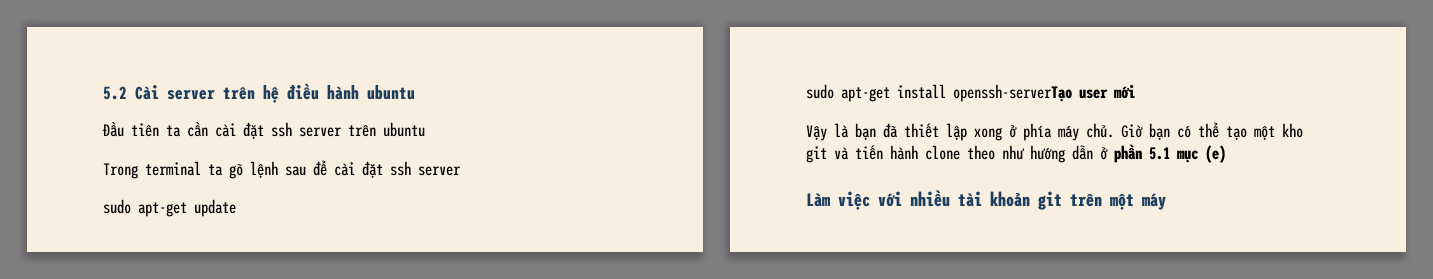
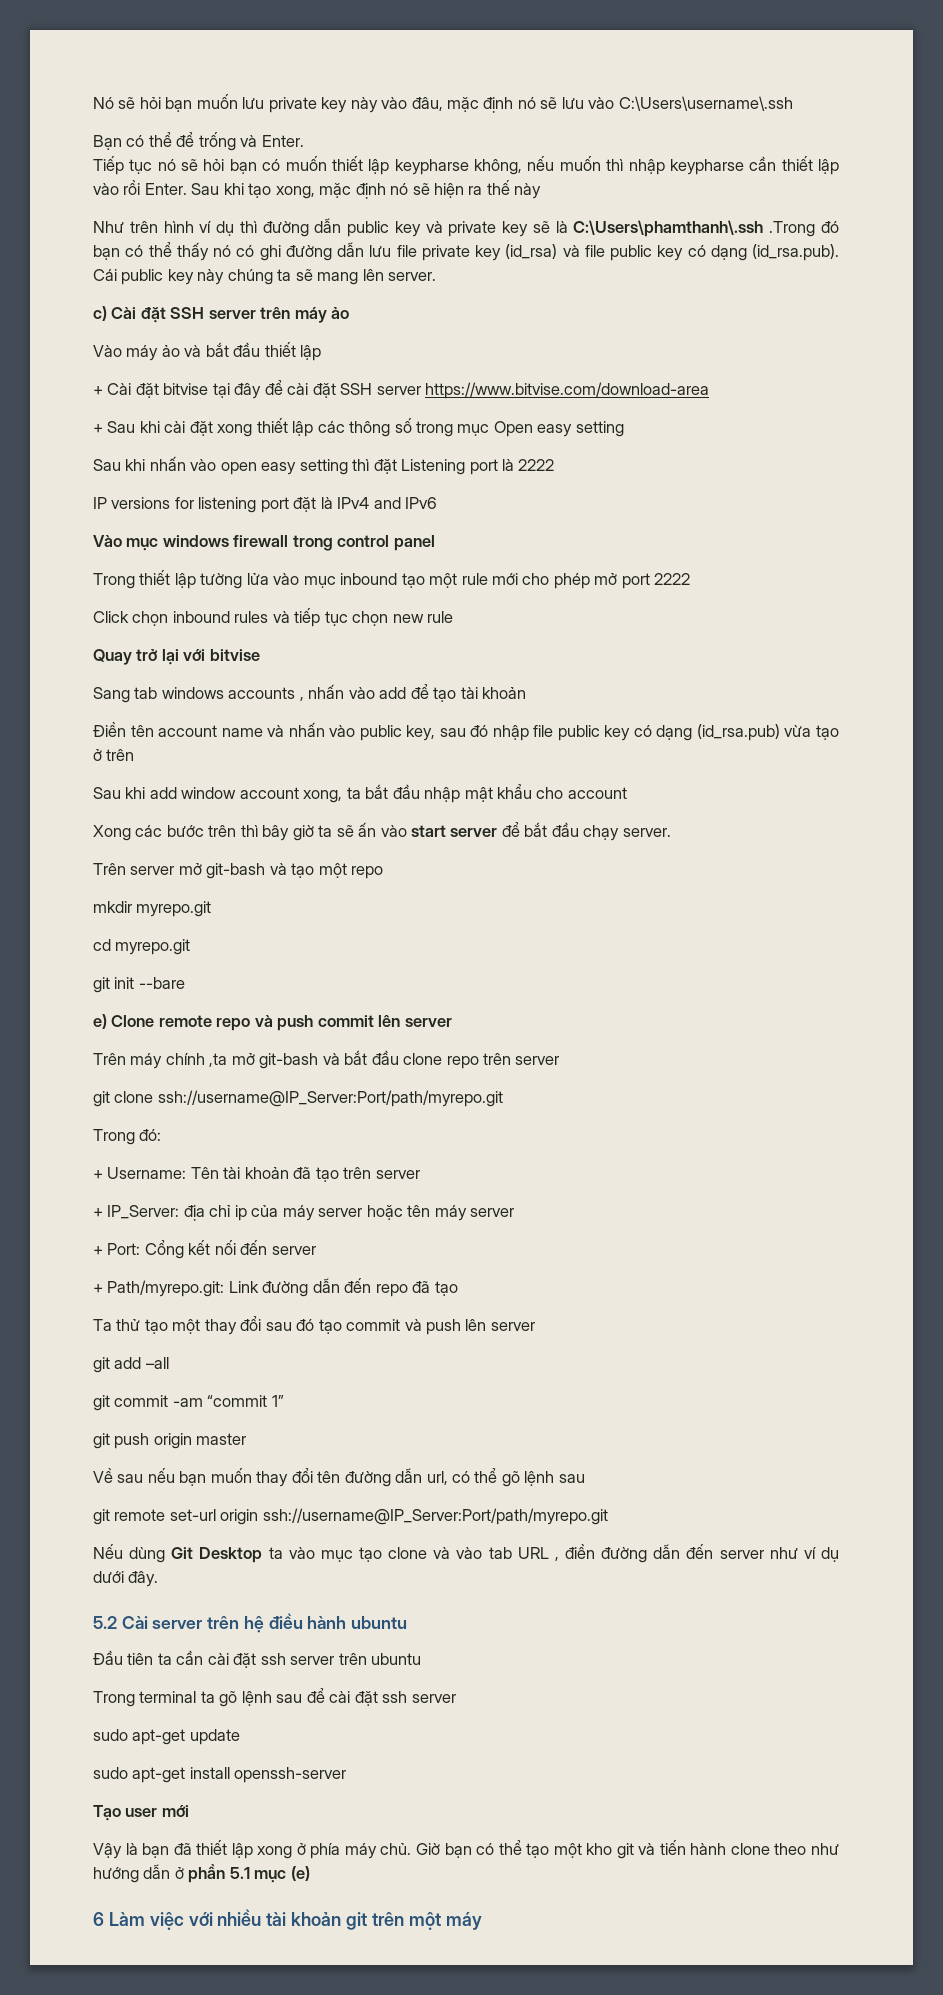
+ Nó sẽ hỏi bạn muốn lưu private key này vào đâu, mặc định nó sẽ lưu vào C:\Users\username\.ssh
+ Bạn có thể để trống và Enter.
+ Tiếp tục nó sẽ hỏi bạn có muốn thiết lập keypharse không, nếu muốn thì nhập keypharse cần thiết lập vào rồi Enter. Sau khi tạo xong, mặc định nó sẽ hiện ra thế này
+ Như trên hình ví dụ thì đường dẫn public key và private key sẽ là C:\Users\phamthanh\.ssh .Trong đó bạn có thể thấy nó có ghi đường dẫn lưu file private key (id_rsa) và file public key có dạng (id_rsa.pub). Cái public key này chúng ta sẽ mang lên server.
+ c) Cài đặt SSH server trên máy ảo
+ Vào máy ảo và bắt đầu thiết lập
+ + Cài đặt bitvise tại đây để cài đặt SSH server https://www.bitvise.com/download-area
+ + Sau khi cài đặt xong thiết lập các thông số trong mục Open easy setting
+ Sau khi nhấn vào open easy setting thì đặt Listening port là 2222
+ IP versions for listening port đặt là IPv4 and IPv6
+ Vào mục windows firewall trong control panel
+ Trong thiết lập tường lửa vào mục inbound tạo một rule mới cho phép mở port 2222
+ Click chọn inbound rules và tiếp tục chọn new rule
+ Quay trở lại với bitvise
+ Sang tab windows accounts , nhấn vào add để tạo tài khoản
+ Điền tên account name và nhấn vào public key, sau đó nhập file public key có dạng (id_rsa.pub) vừa tạo ở trên
+ Sau khi add window account xong, ta bắt đầu nhập mật khẩu cho account
+ Xong các bước trên thì bây giờ ta sẽ ấn vào start server để bắt đầu chạy server.
+ Trên server mở git-bash và tạo một repo
+ mkdir myrepo.git
+ cd myrepo.git
+ git init --bare
+ e) Clone remote repo và push commit lên server
+ Trên máy chính ,ta mở git-bash và bắt đầu clone repo trên server
+ git clone ssh://username@IP_Server:Port/path/myrepo.git
+ Trong đó:
+ + Username: Tên tài khoản đã tạo trên server
+ + IP_Server: địa chỉ ip của máy server hoặc tên máy server
+ + Port: Cổng kết nối đến server
+ + Path/myrepo.git: Link đường dẫn đến repo đã tạo
+ Ta thử tạo một thay đổi sau đó tạo commit và push lên server
+ git add –all
+ git commit -am “commit 1”
+ git push origin master
+ Về sau nếu bạn muốn thay đổi tên đường dẫn url, có thể gõ lệnh sau
+ git remote set-url origin ssh://username@IP_Server:Port/path/myrepo.git
+ Nếu dùng Git Desktop ta vào mục tạo clone và vào tab URL , điền đường dẫn đến server như ví dụ dưới đây.
- sudo apt-get install openssh-serverTạo user mới
+ sudo apt-get install openssh-server
+ Tạo user mới
- Làm việc với nhiều tài khoản git trên một máy
+ 6 Làm việc với nhiều tài khoản git trên một máy

